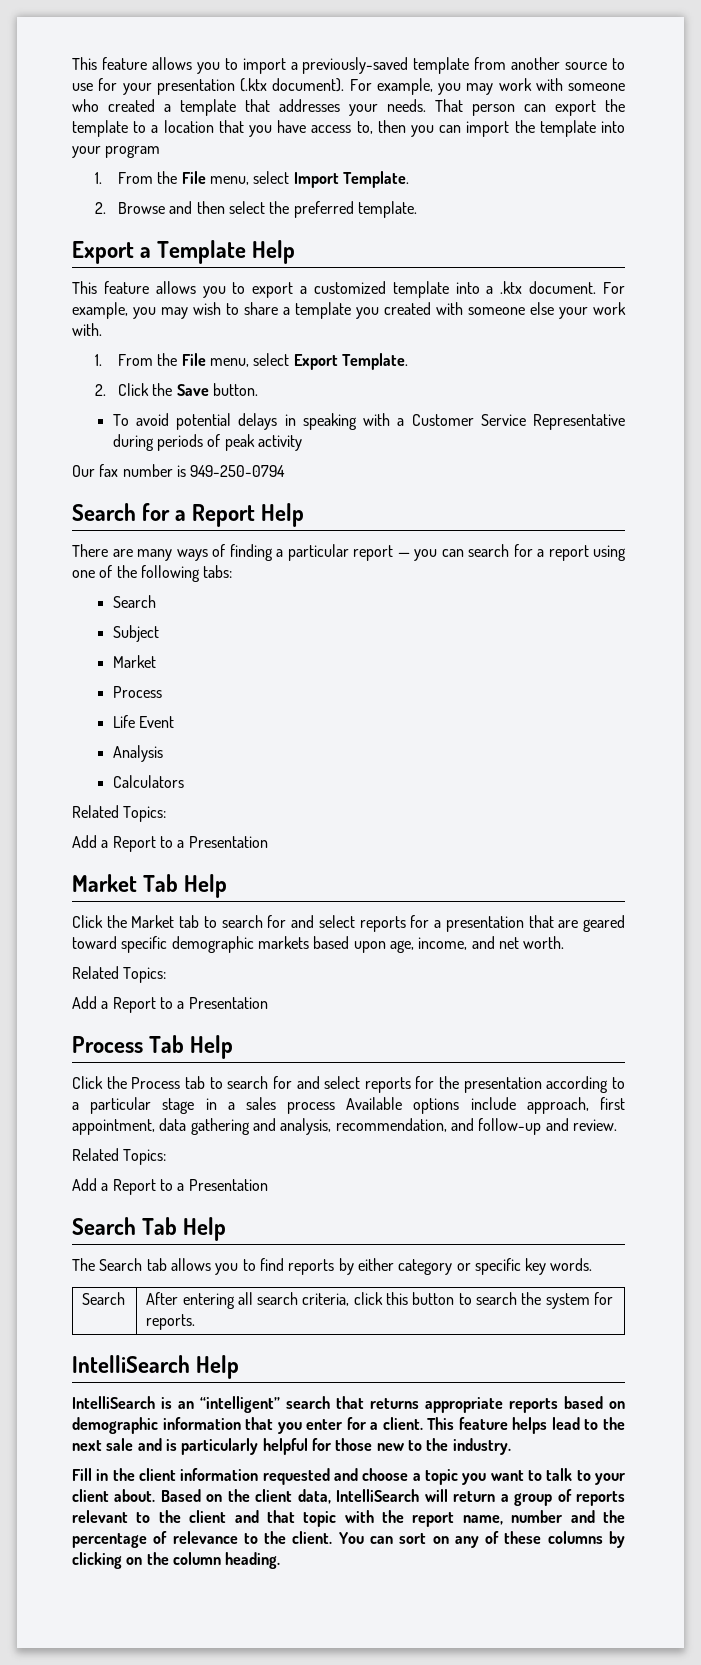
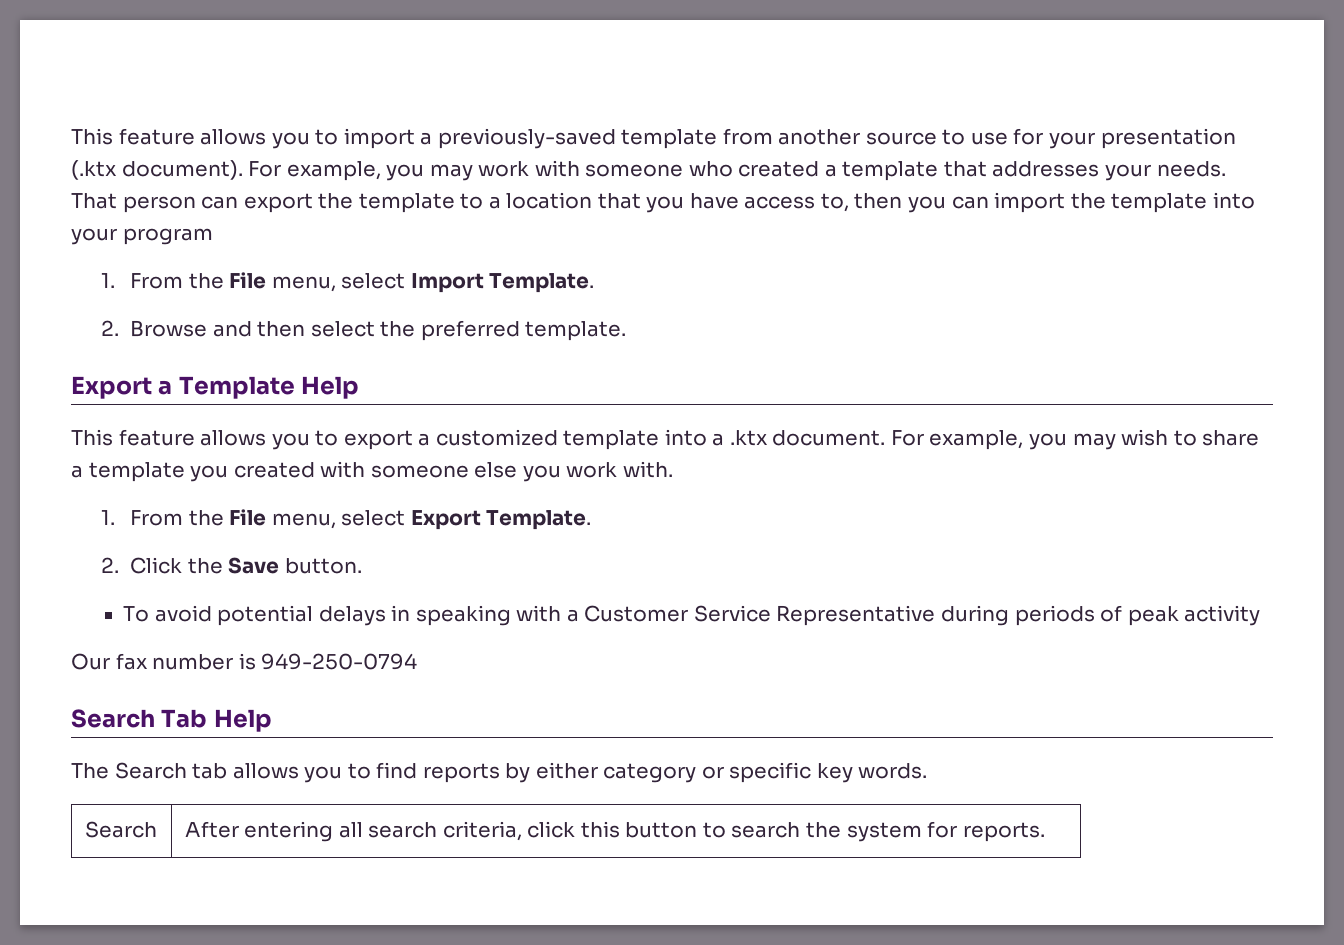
- For example, you may wish to share a template you created with someone else your work with.
+ For example, you may wish to share a template you created with someone else you work with.
- Search for a Report Help
- There are many ways of finding a particular report — you can search for a report using one of the following tabs:
- Search
- Subject
- Market
- Process
- Life Event
- Analysis
- Calculators
- Related Topics:
- Add a Report to a Presentation
- Market Tab Help
- Click the Market tab to search for and select reports for a presentation that are geared toward specific demographic markets based upon age, income, and net worth.
- Related Topics:
- Add a Report to a Presentation
- Process Tab Help
- Click the Process tab to search for and select reports for the presentation according to a particular stage in a sales process Available options include approach, first appointment, data gathering and analysis, recommendation, and follow-up and review.
- Related Topics:
- Add a Report to a Presentation
- IntelliSearch Help
- IntelliSearch is an “intelligent” search that returns appropriate reports based on demographic information that you enter for a client. This feature helps lead to the next sale and is particularly helpful for those new to the industry.
- Fill in the client information requested and choose a topic you want to talk to your client about. Based on the client data, IntelliSearch will return a group of reports relevant to the client and that topic with the report name, number and the percentage of relevance to the client. You can sort on any of these columns by clicking on the column heading.

